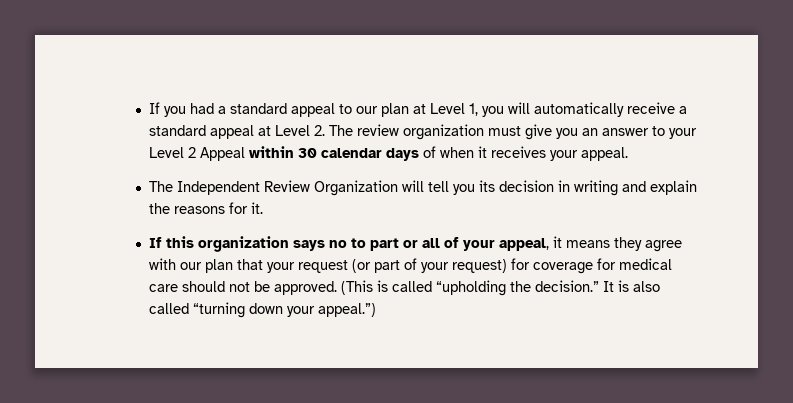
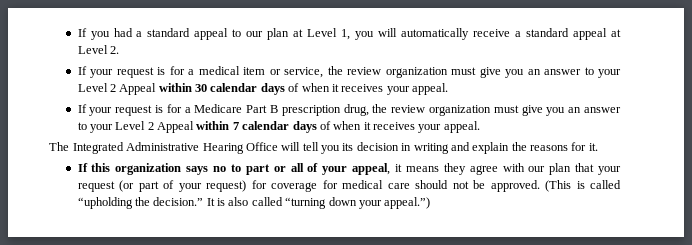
- If you had a standard appeal to our plan at Level 1, you will automatically receive a standard appeal at Level 2. The review organization must give you an answer to your Level 2 Appeal within 30 calendar days of when it receives your appeal.
+ If you had a standard appeal to our plan at Level 1, you will automatically receive a standard appeal at Level 2.
+ If your request is for a medical item or service, the review organization must give you an answer to your Level 2 Appeal within 30 calendar days of when it receives your appeal.
- The Independent Review Organization will tell you its decision in writing and explain the reasons for it.
+ If your request is for a Medicare Part B prescription drug, the review organization must give you an answer to your Level 2 Appeal within 7 calendar days of when it receives your appeal.
+ The Integrated Administrative Hearing Office will tell you its decision in writing and explain the reasons for it.

